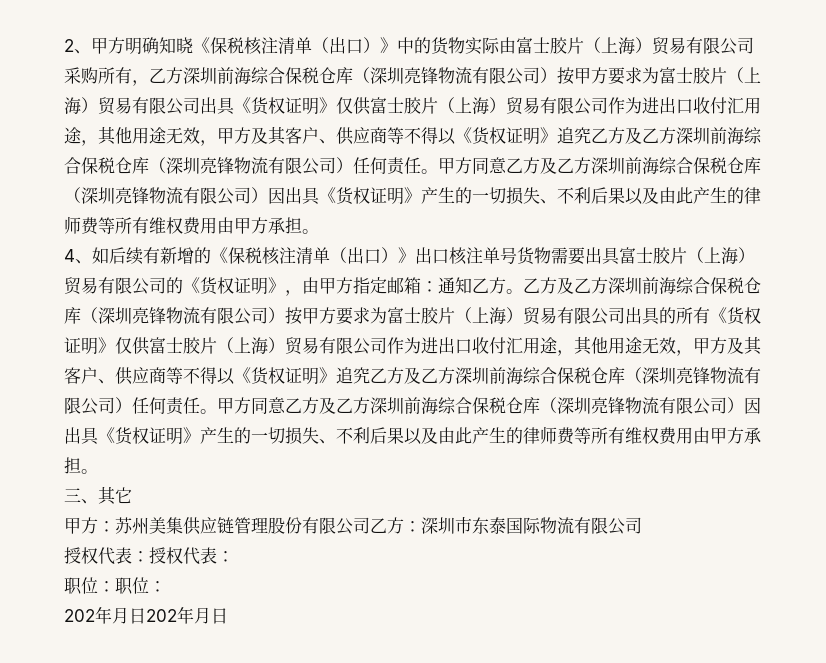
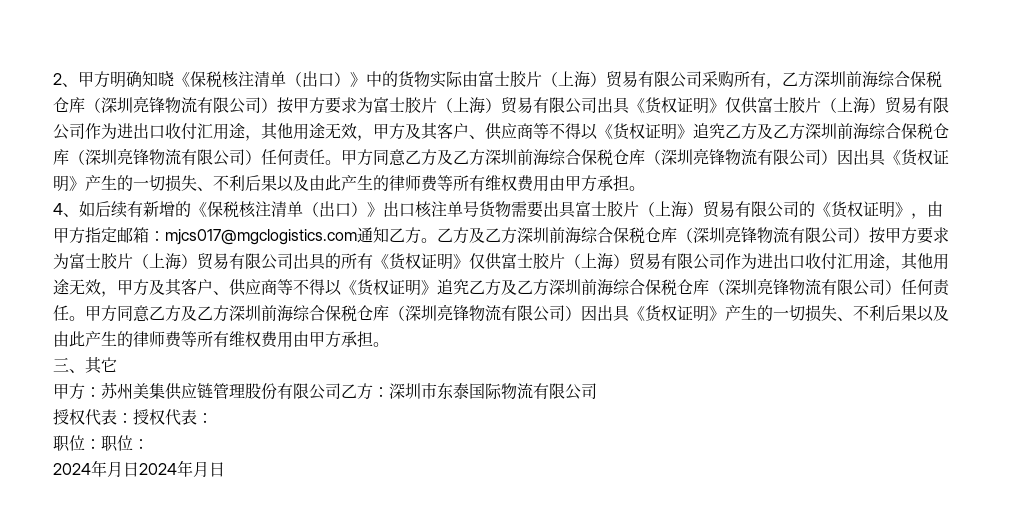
- 4、如后续有新增的《保税核注清单（出口）》出口核注单号货物需要出具富士胶片（上海）贸易有限公司的《货权证明》，由甲方指定邮箱：通知乙方。
+ 4、如后续有新增的《保税核注清单（出口）》出口核注单号货物需要出具富士胶片（上海）贸易有限公司的《货权证明》，由甲方指定邮箱：mjcs017@mgclogistics.com通知乙方。
- 202年月日202年月日
+ 2024年月日2024年月日

